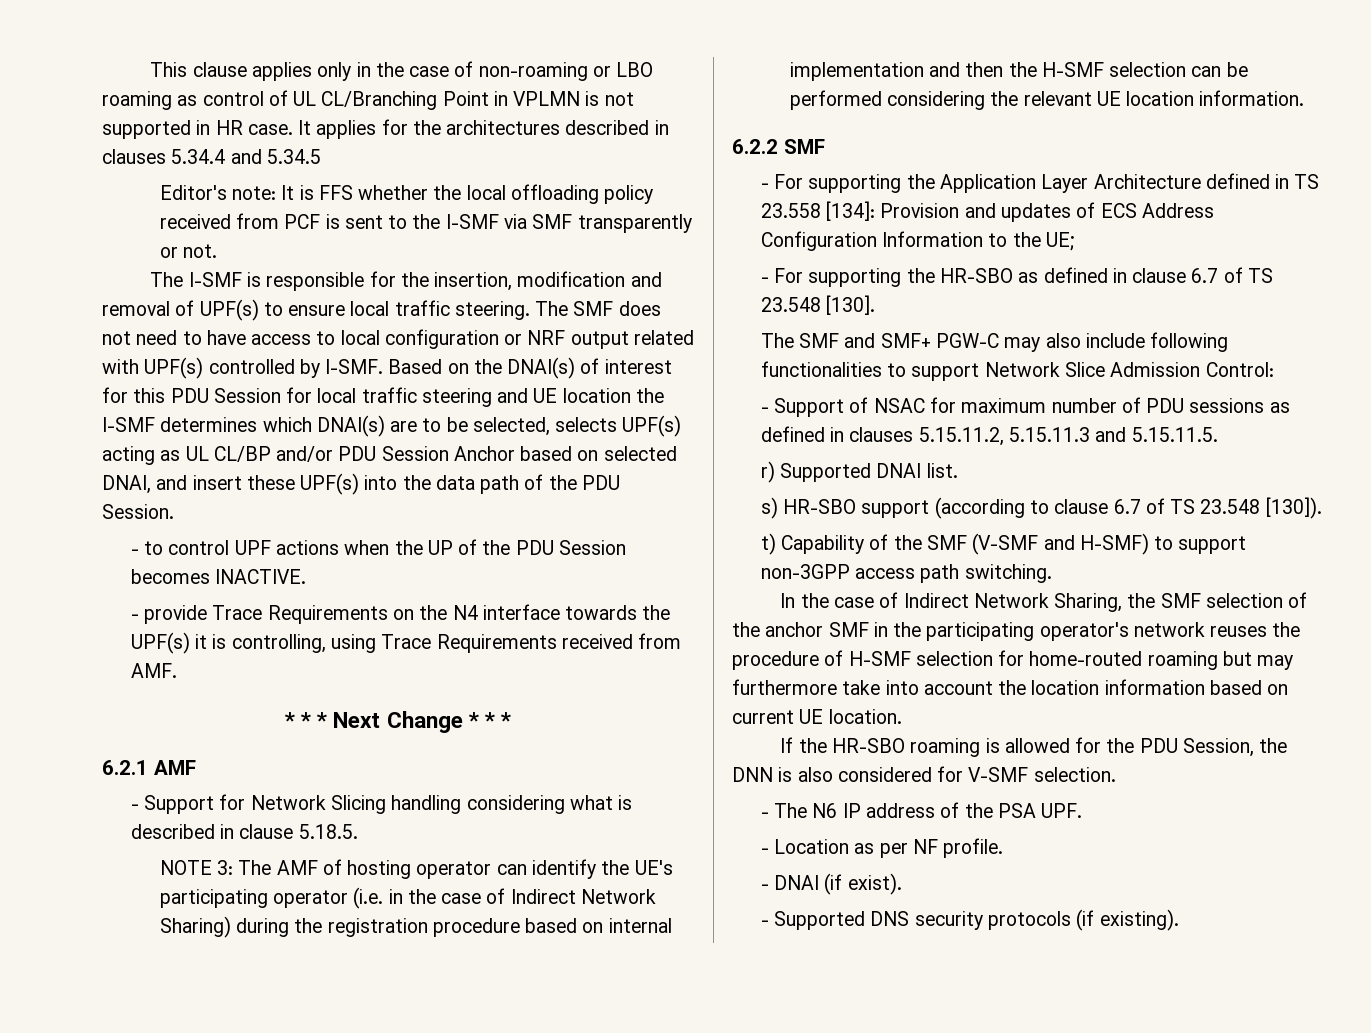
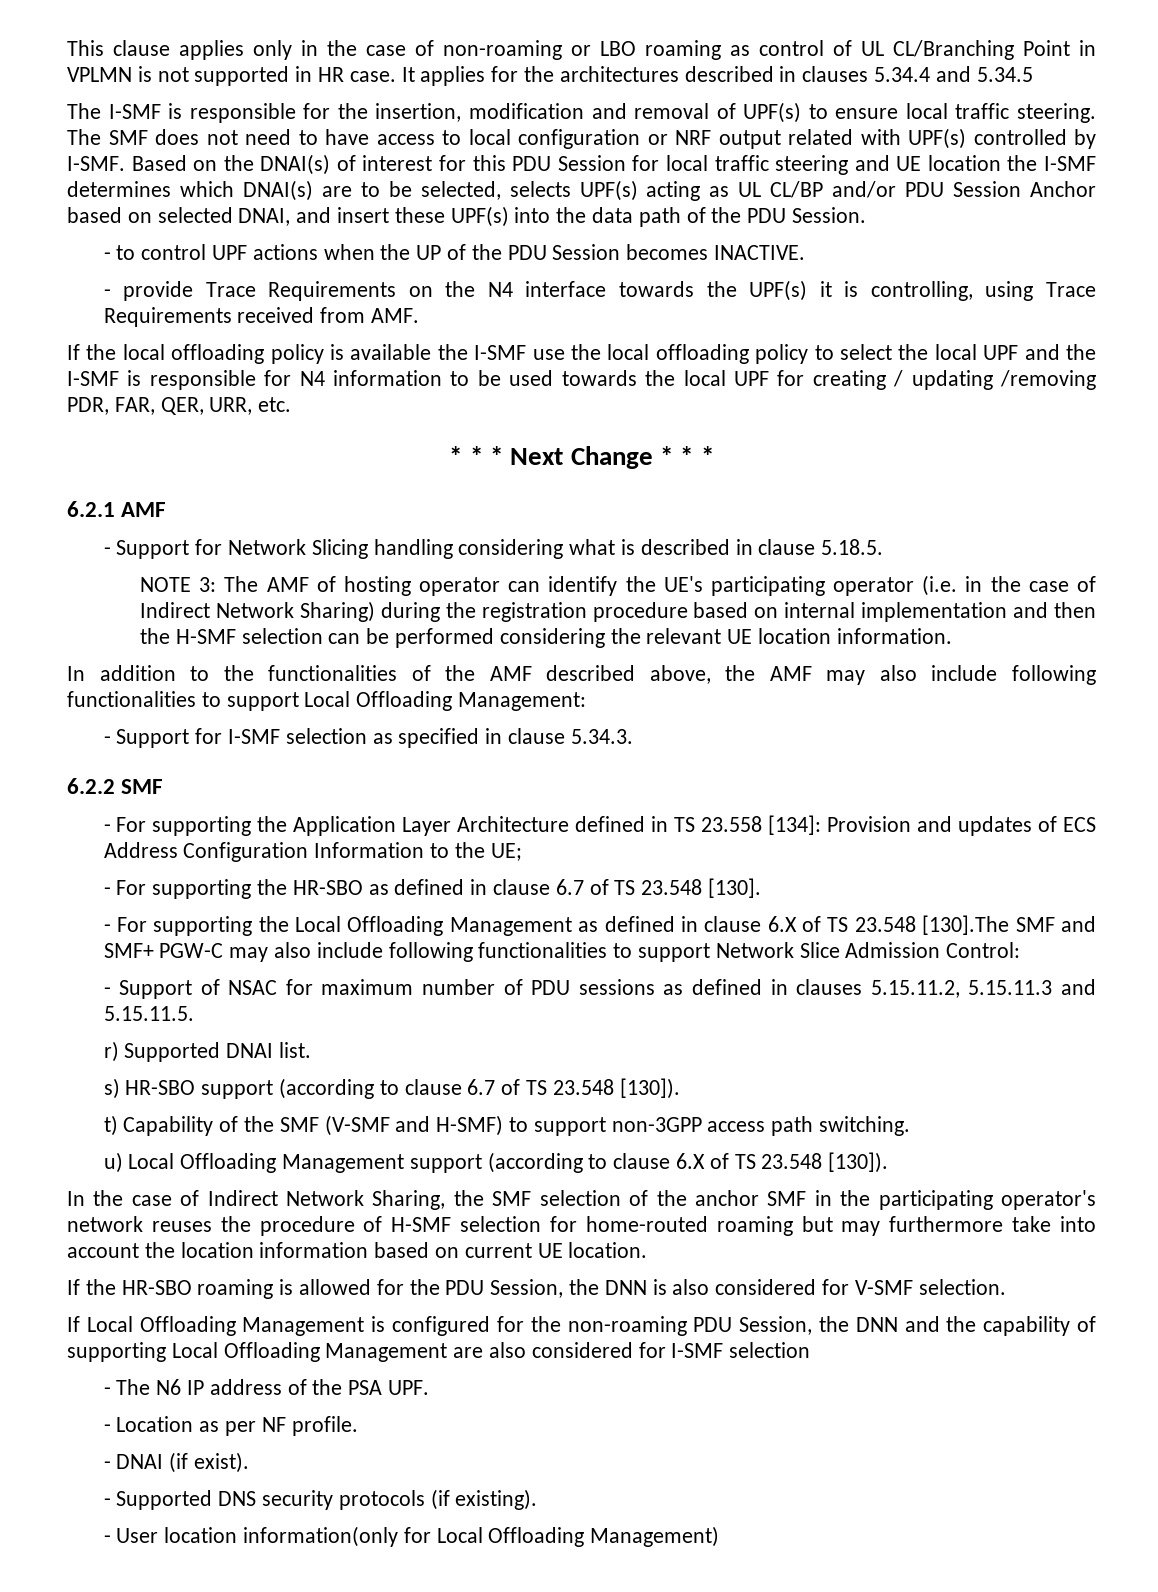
- Editor's note: It is FFS whether the local offloading policy received from PCF is sent to the I-SMF via SMF transparently or not.
+ If the local offloading policy is available the I-SMF use the local offloading policy to select the local UPF and the I-SMF is responsible for N4 information to be used towards the local UPF for creating / updating /removing PDR, FAR, QER, URR, etc.
+ In addition to the functionalities of the AMF described above, the AMF may also include following functionalities to support Local Offloading Management:
+ - Support for I-SMF selection as specified in clause 5.34.3.
- The SMF and SMF+ PGW-C may also include following functionalities to support Network Slice Admission Control:
+ - For supporting the Local Offloading Management as defined in clause 6.X of TS 23.548 [130].The SMF and SMF+ PGW-C may also include following functionalities to support Network Slice Admission Control:
+ u) Local Offloading Management support (according to clause 6.X of TS 23.548 [130]).
+ If Local Offloading Management is configured for the non-roaming PDU Session, the DNN and the capability of supporting Local Offloading Management are also considered for I-SMF selection
+ - User location information(only for Local Offloading Management)

